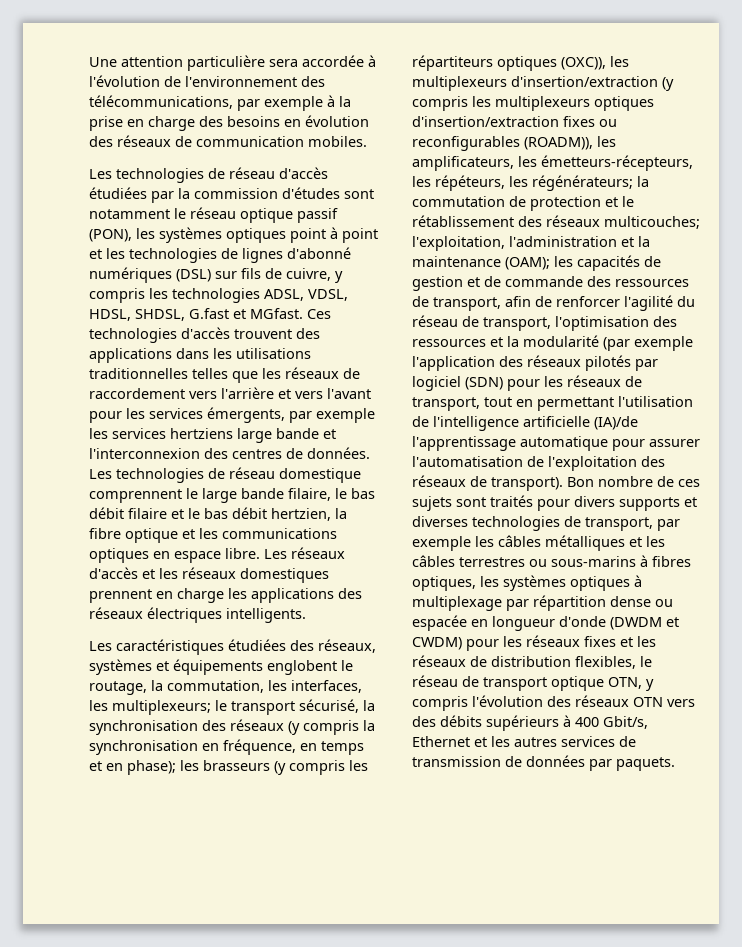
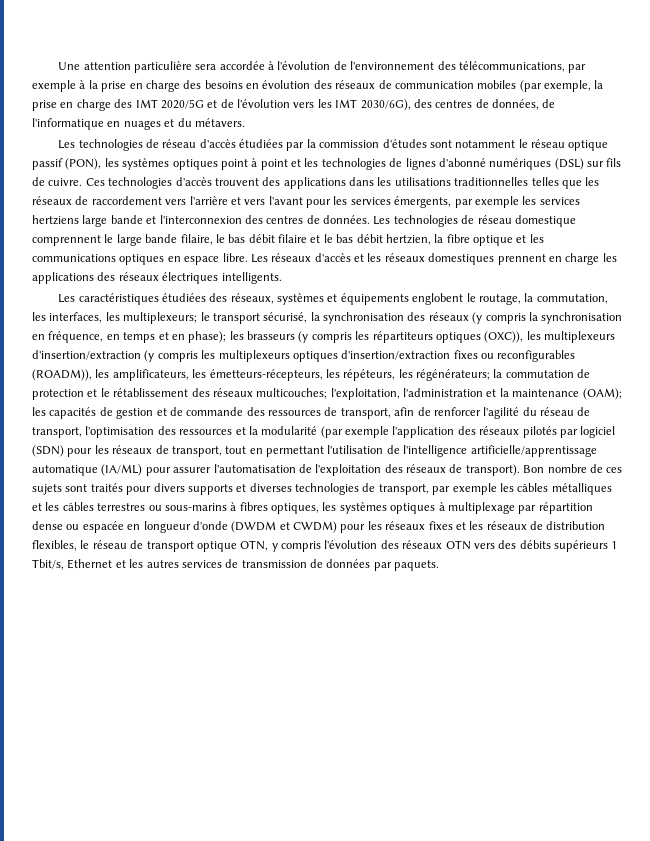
- Une attention particulière sera accordée à l'évolution de l'environnement des télécommunications, par exemple à la prise en charge des besoins en évolution des réseaux de communication mobiles.
+ Une attention particulière sera accordée à l'évolution de l'environnement des télécommunications, par exemple à la prise en charge des besoins en évolution des réseaux de communication mobiles (par exemple, la prise en charge des IMT 2020/5G et de l'évolution vers les IMT 2030/6G), des centres de données, de l'informatique en nuages et du métavers.
- Les technologies de réseau d'accès étudiées par la commission d'études sont notamment le réseau optique passif (PON), les systèmes optiques point à point et les technologies de lignes d'abonné numériques (DSL) sur fils de cuivre, y compris les technologies ADSL, VDSL, HDSL, SHDSL, G.fast et MGfast.
+ Les technologies de réseau d'accès étudiées par la commission d'études sont notamment le réseau optique passif (PON), les systèmes optiques point à point et les technologies de lignes d'abonné numériques (DSL) sur fils de cuivre.
- les capacités de gestion et de commande des ressources de transport, afin de renforcer l'agilité du réseau de transport, l'optimisation des ressources et la modularité (par exemple l'application des réseaux pilotés par logiciel (SDN) pour les réseaux de transport, tout en permettant l'utilisation de l'intelligence artificielle (IA)/de l'apprentissage automatique pour assurer l'automatisation de l'exploitation des réseaux de transport).
+ les capacités de gestion et de commande des ressources de transport, afin de renforcer l'agilité du réseau de transport, l'optimisation des ressources et la modularité (par exemple l'application des réseaux pilotés par logiciel (SDN) pour les réseaux de transport, tout en permettant l'utilisation de l'intelligence artificielle/apprentissage automatique (IA/ML) pour assurer l'automatisation de l'exploitation des réseaux de transport).
- Bon nombre de ces sujets sont traités pour divers supports et diverses technologies de transport, par exemple les câbles métalliques et les câbles terrestres ou sous-marins à fibres optiques, les systèmes optiques à multiplexage par répartition dense ou espacée en longueur d'onde (DWDM et CWDM) pour les réseaux fixes et les réseaux de distribution flexibles, le réseau de transport optique OTN, y compris l'évolution des réseaux OTN vers des débits supérieurs à 400 Gbit/s, Ethernet et les autres services de transmission de données par paquets.
+ Bon nombre de ces sujets sont traités pour divers supports et diverses technologies de transport, par exemple les câbles métalliques et les câbles terrestres ou sous-marins à fibres optiques, les systèmes optiques à multiplexage par répartition dense ou espacée en longueur d'onde (DWDM et CWDM) pour les réseaux fixes et les réseaux de distribution flexibles, le réseau de transport optique OTN, y compris l'évolution des réseaux OTN vers des débits supérieurs 1 Tbit/s, Ethernet et les autres services de transmission de données par paquets.

